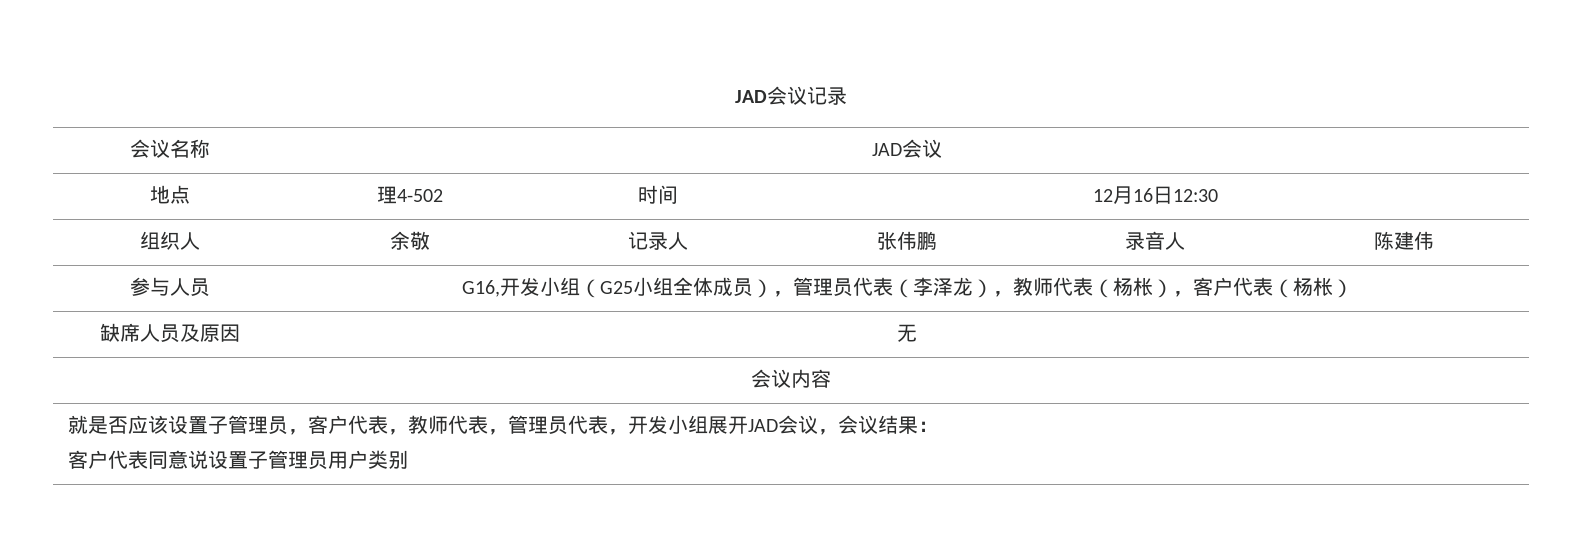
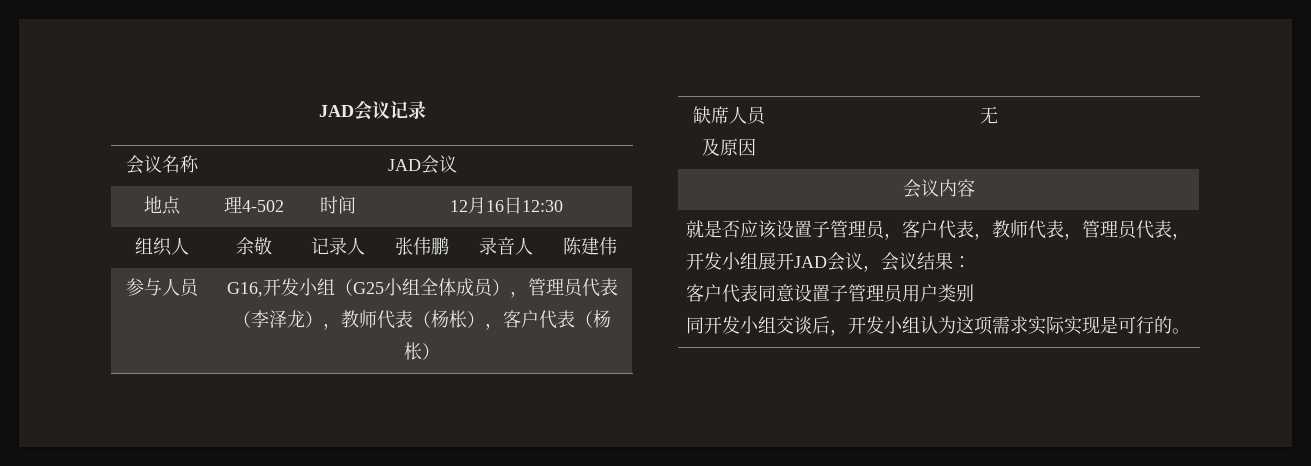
- 客户代表同意说设置子管理员用户类别
+ 客户代表同意设置子管理员用户类别
+ 同开发小组交谈后，开发小组认为这项需求实际实现是可行的。

